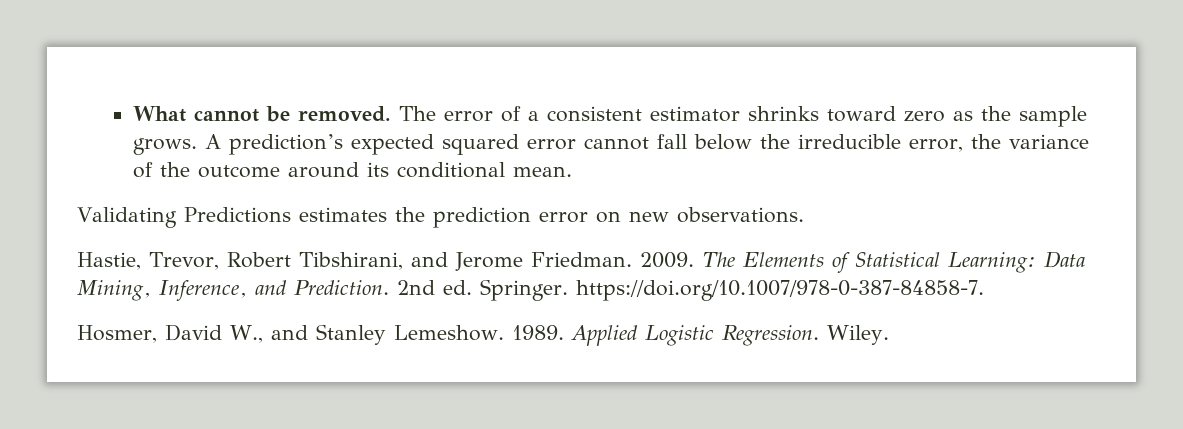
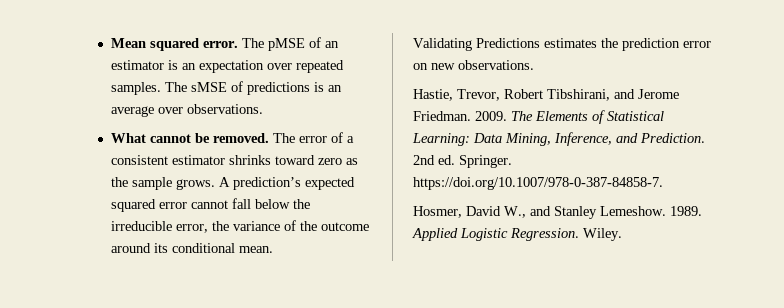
+ Mean squared error. The pMSE of an estimator is an expectation over repeated samples. The sMSE of predictions is an average over observations.

